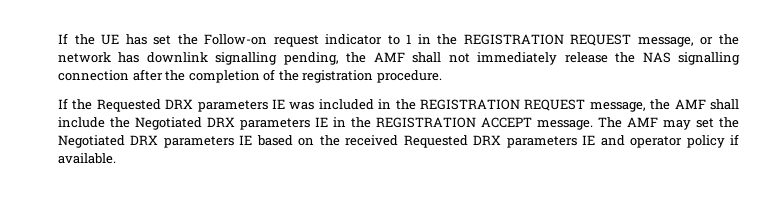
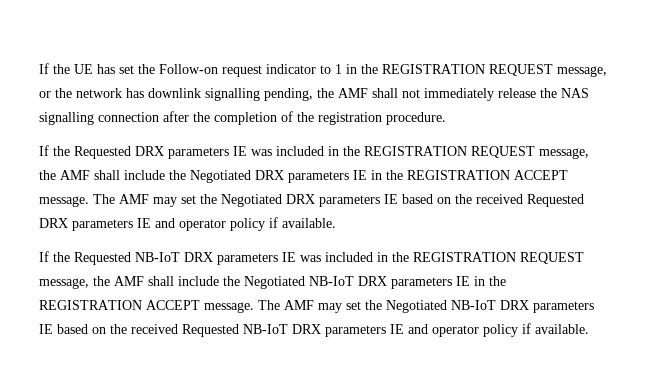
+ If the Requested NB-IoT DRX parameters IE was included in the REGISTRATION REQUEST message, the AMF shall include the Negotiated NB-IoT DRX parameters IE in the REGISTRATION ACCEPT message. The AMF may set the Negotiated NB-IoT DRX parameters IE based on the received Requested NB-IoT DRX parameters IE and operator policy if available.

